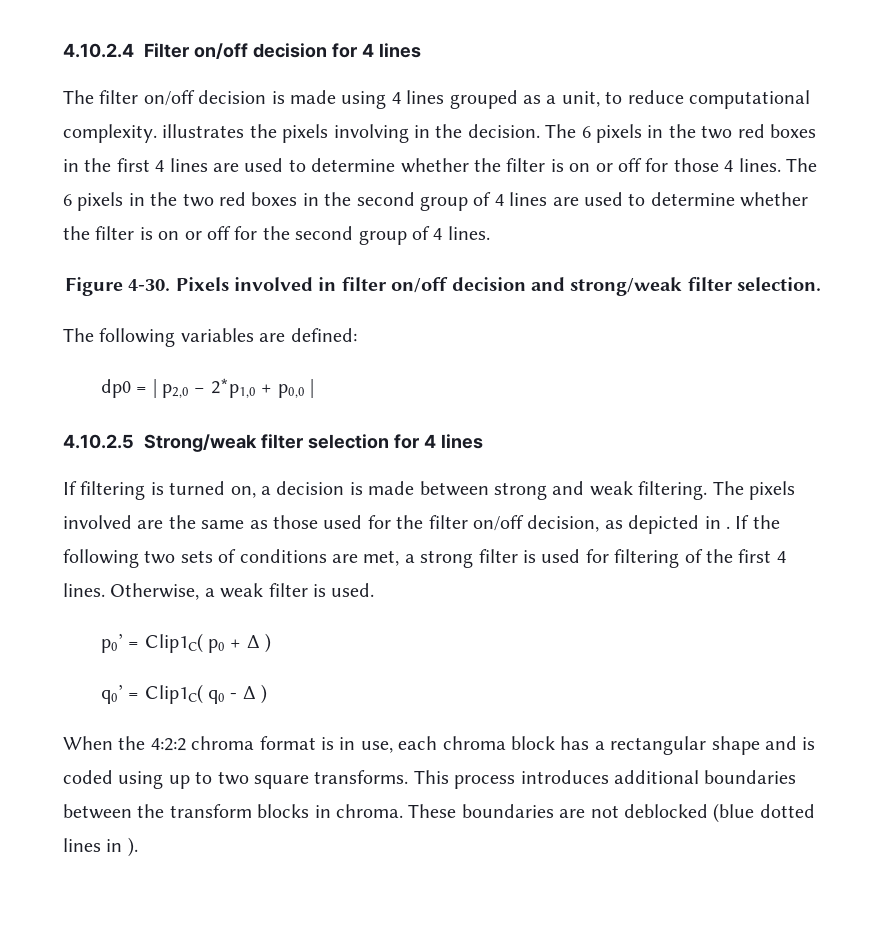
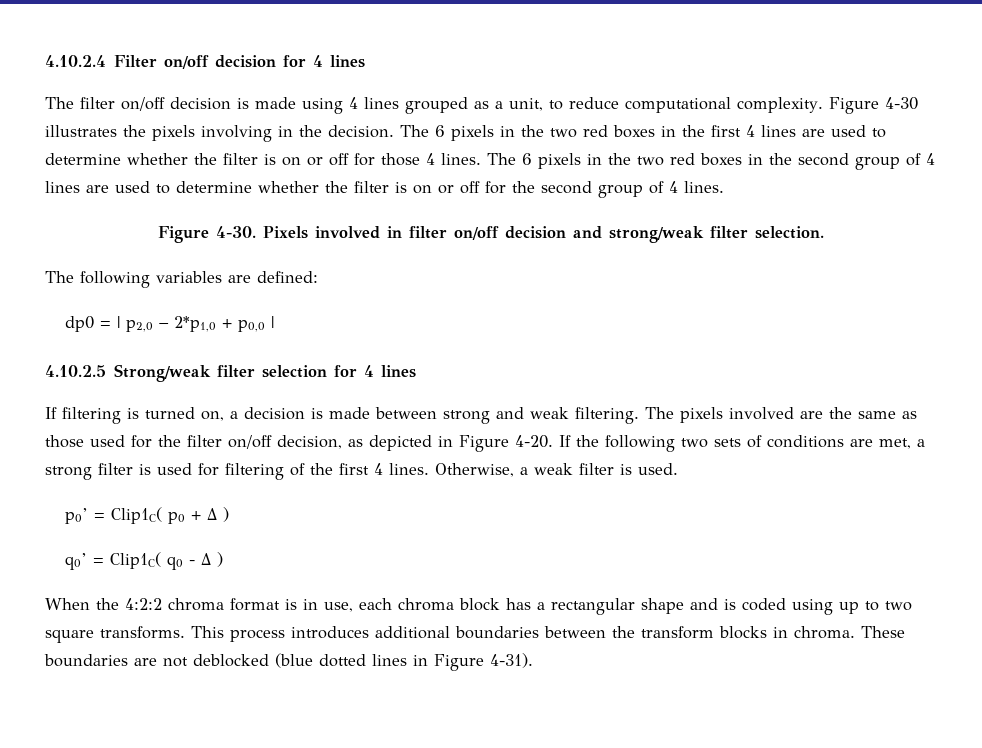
- The filter on/off decision is made using 4 lines grouped as a unit, to reduce computational complexity. illustrates the pixels involving in the decision.
+ The filter on/off decision is made using 4 lines grouped as a unit, to reduce computational complexity. Figure 4-30 illustrates the pixels involving in the decision.
- The pixels involved are the same as those used for the filter on/off decision, as depicted in .
+ The pixels involved are the same as those used for the filter on/off decision, as depicted in Figure 4-20.
- These boundaries are not deblocked (blue dotted lines in ).
+ These boundaries are not deblocked (blue dotted lines in Figure 4-31).

